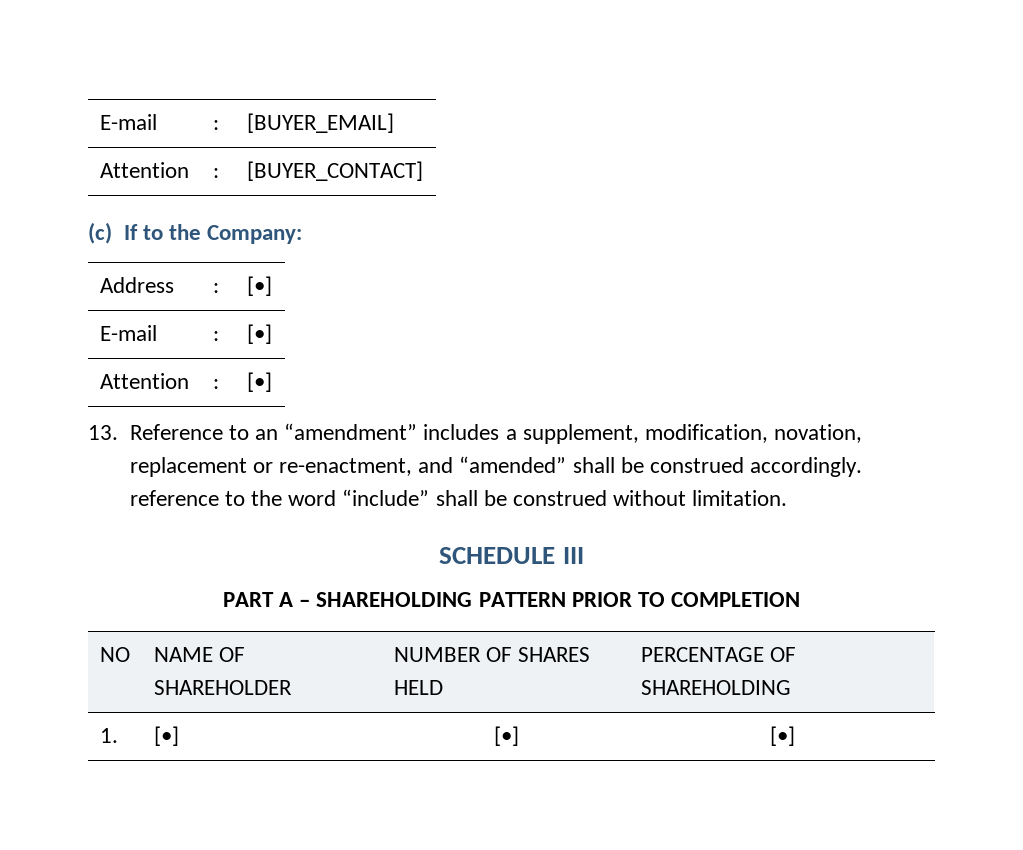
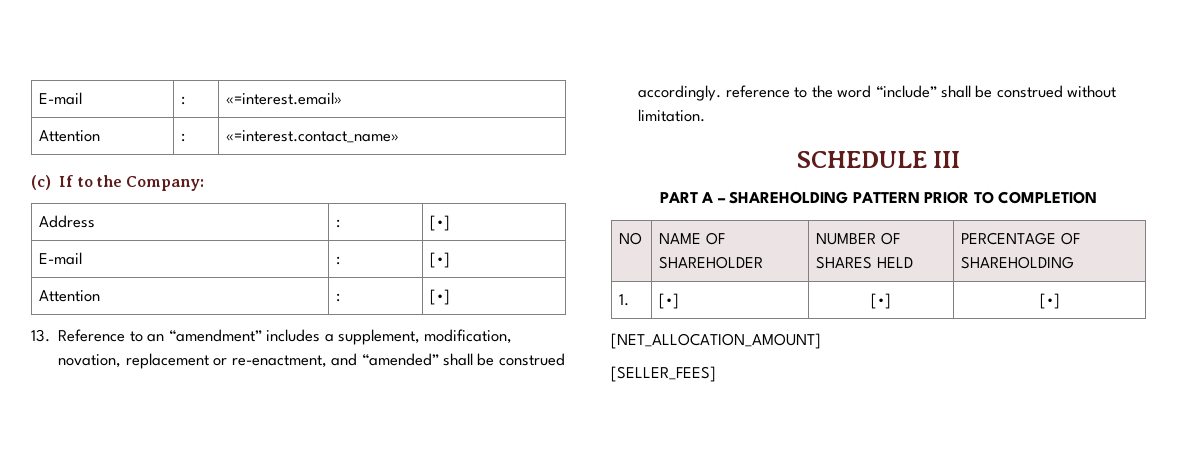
- E-mail | : | [BUYER_EMAIL]
- Attention | : | [BUYER_CONTACT]
+ E-mail | : | «=interest.email»
+ Attention | : | «=interest.contact_name»
+ [NET_ALLOCATION_AMOUNT]
+ [SELLER_FEES]

